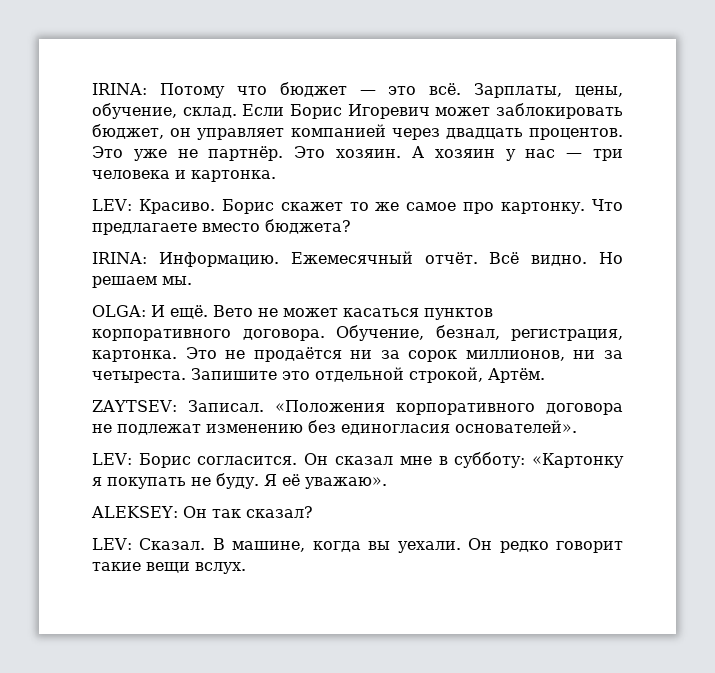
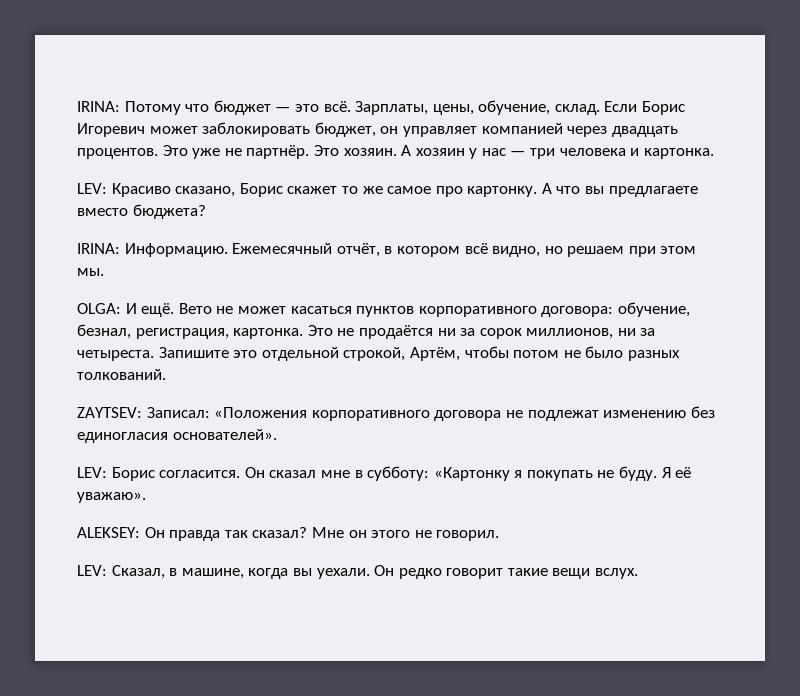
- LEV: Красиво. Борис скажет то же самое про картонку.
+ LEV: Красиво сказано, Борис скажет то же самое про картонку.
- Что предлагаете вместо бюджета?
+ А что вы предлагаете вместо бюджета?
- Ежемесячный отчёт. Всё видно. Но решаем мы.
+ Ежемесячный отчёт, в котором всё видно, но решаем при этом мы.
- Вето не может касаться пунктов корпоративного договора. Обучение, безнал, регистрация, картонка.
+ Вето не может касаться пунктов корпоративного договора: обучение, безнал, регистрация, картонка.
- Запишите это отдельной строкой, Артём.
+ Запишите это отдельной строкой, Артём, чтобы потом не было разных толкований.
- ZAYTSEV: Записал. «Положения корпоративного договора не подлежат изменению без единогласия основателей».
+ ZAYTSEV: Записал: «Положения корпоративного договора не подлежат изменению без единогласия основателей».
- ALEKSEY: Он так сказал?
- LEV: Сказал. В машине, когда вы уехали.
+ ALEKSEY: Он правда так сказал? Мне он этого не говорил.
+ LEV: Сказал, в машине, когда вы уехали.

